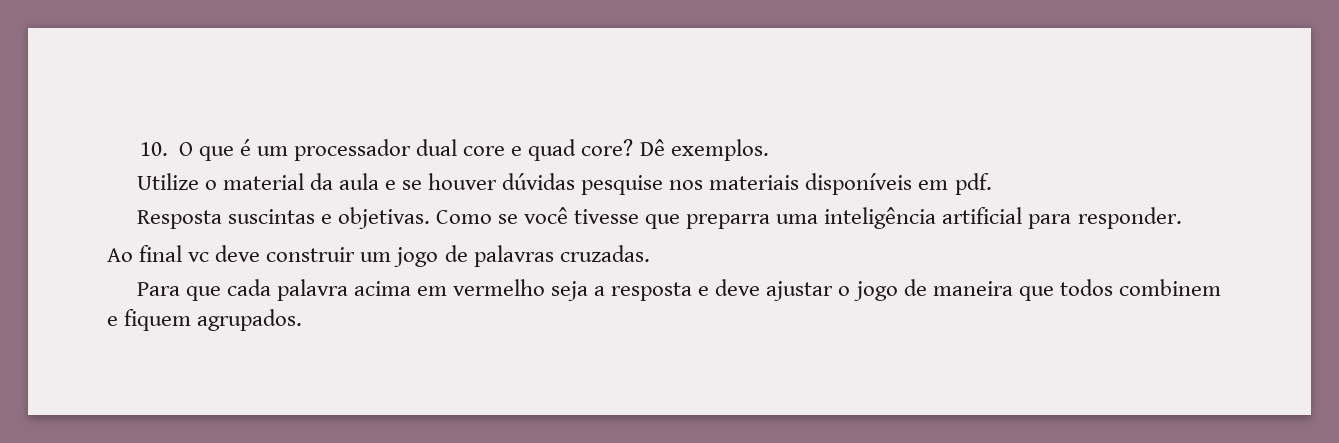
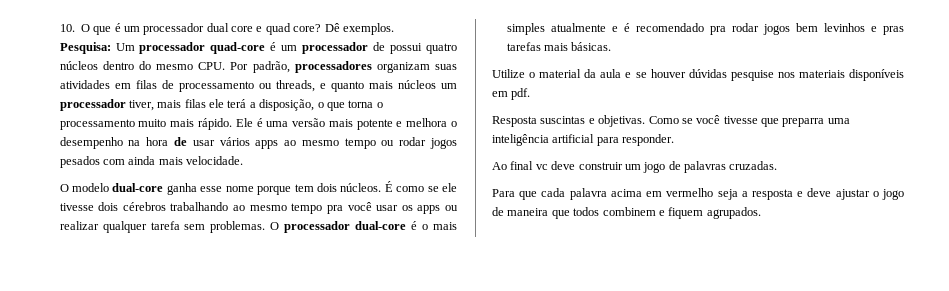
+ Pesquisa: Um processador quad-core é um processador de possui quatro núcleos dentro do mesmo CPU. Por padrão, processadores organizam suas atividades em filas de processamento ou threads, e quanto mais núcleos um processador tiver, mais filas ele terá a disposição, o que torna o processamento muito mais rápido. Ele é uma versão mais potente e melhora o desempenho na hora de usar vários apps ao mesmo tempo ou rodar jogos pesados com ainda mais velocidade.
+ O modelo dual-core ganha esse nome porque tem dois núcleos. É como se ele tivesse dois cérebros trabalhando ao mesmo tempo pra você usar os apps ou realizar qualquer tarefa sem problemas. O processador dual-core é o mais simples atualmente e é recomendado pra rodar jogos bem levinhos e pras tarefas mais básicas.

